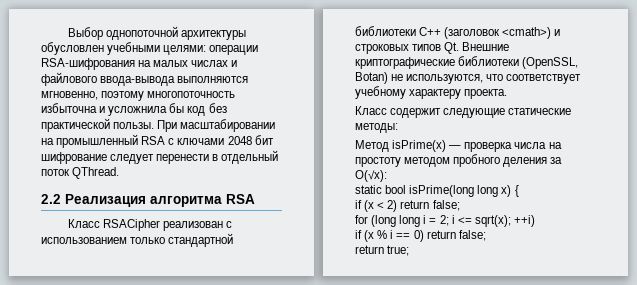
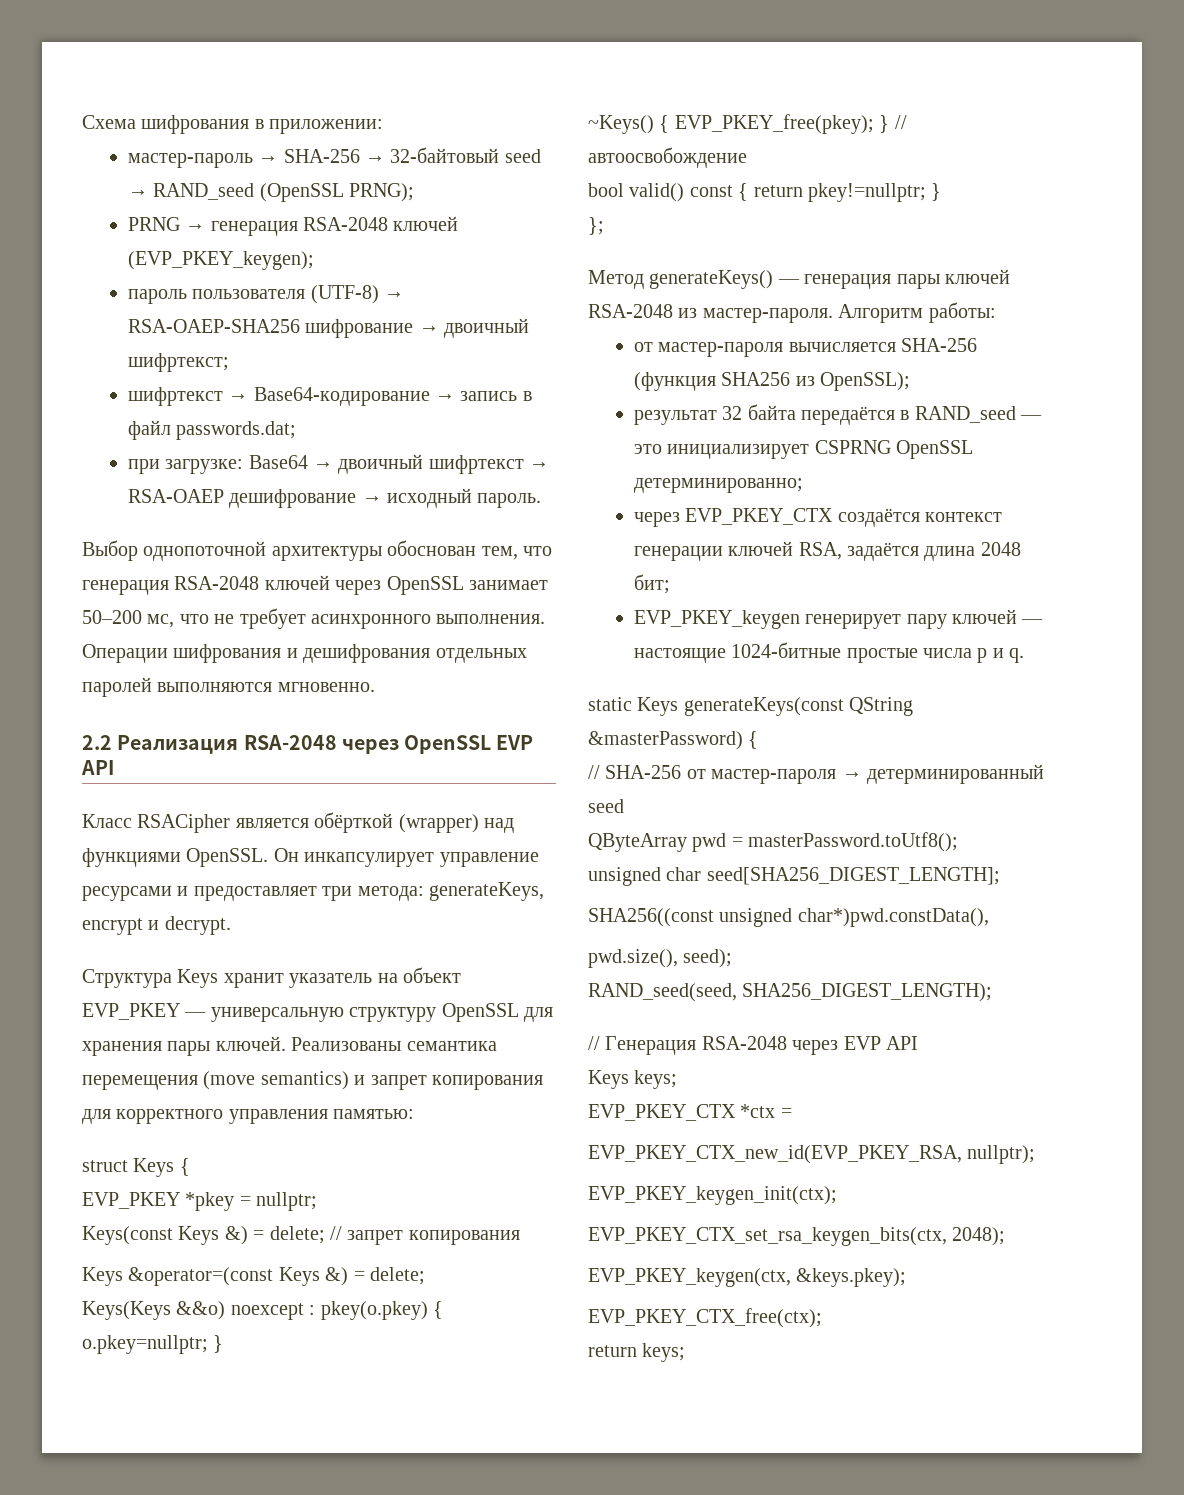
- Выбор однопоточной архитектуры обусловлен учебными целями: операции RSA-шифрования на малых числах и файлового ввода-вывода выполняются мгновенно, поэтому многопоточность избыточна и усложнила бы код без практической пользы. При масштабировании на промышленный RSA с ключами 2048 бит шифрование следует перенести в отдельный поток QThread.
- 2.2 Реализация алгоритма RSA
- Класс RSACipher реализован с использованием только стандартной библиотеки C++ (заголовок <cmath>) и строковых типов Qt. Внешние криптографические библиотеки (OpenSSL, Botan) не используются, что соответствует учебному характеру проекта.
- Класс содержит следующие статические методы:
- Метод isPrime(x) — проверка числа на простоту методом пробного деления за O(√x):
- static bool isPrime(long long x) {
- if (x < 2) return false;
- for (long long i = 2; i <= sqrt(x); ++i)
- if (x % i == 0) return false;
- return true;
+ Схема шифрования в приложении:
+ мастер-пароль → SHA-256 → 32-байтовый seed → RAND_seed (OpenSSL PRNG);
+ PRNG → генерация RSA-2048 ключей (EVP_PKEY_keygen);
+ пароль пользователя (UTF-8) → RSA-OAEP-SHA256 шифрование → двоичный шифртекст;
+ шифртекст → Base64-кодирование → запись в файл passwords.dat;
+ при загрузке: Base64 → двоичный шифртекст → RSA-OAEP дешифрование → исходный пароль.
+ Выбор однопоточной архитектуры обоснован тем, что генерация RSA-2048 ключей через OpenSSL занимает 50–200 мс, что не требует асинхронного выполнения. Операции шифрования и дешифрования отдельных паролей выполняются мгновенно.
+ 2.2 Реализация RSA-2048 через OpenSSL EVP API
+ Класс RSACipher является обёрткой (wrapper) над функциями OpenSSL. Он инкапсулирует управление ресурсами и предоставляет три метода: generateKeys, encrypt и decrypt.
+ Структура Keys хранит указатель на объект EVP_PKEY — универсальную структуру OpenSSL для хранения пары ключей. Реализованы семантика перемещения (move semantics) и запрет копирования для корректного управления памятью:
+ struct Keys {
+ EVP_PKEY *pkey = nullptr;
+ Keys(const Keys &) = delete; // запрет копирования
+ Keys &operator=(const Keys &) = delete;
+ Keys(Keys &&o) noexcept : pkey(o.pkey) { o.pkey=nullptr; }
+ ~Keys() { EVP_PKEY_free(pkey); } // автоосвобождение
+ bool valid() const { return pkey!=nullptr; }
+ };
+ Метод generateKeys() — генерация пары ключей RSA-2048 из мастер-пароля. Алгоритм работы:
+ от мастер-пароля вычисляется SHA-256 (функция SHA256 из OpenSSL);
+ результат 32 байта передаётся в RAND_seed — это инициализирует CSPRNG OpenSSL детерминированно;
+ через EVP_PKEY_CTX создаётся контекст генерации ключей RSA, задаётся длина 2048 бит;
+ EVP_PKEY_keygen генерирует пару ключей — настоящие 1024-битные простые числа p и q.
+ static Keys generateKeys(const QString &masterPassword) {
+ // SHA-256 от мастер-пароля → детерминированный seed
+ QByteArray pwd = masterPassword.toUtf8();
+ unsigned char seed[SHA256_DIGEST_LENGTH];
+ SHA256((const unsigned char*)pwd.constData(),
+ pwd.size(), seed);
+ RAND_seed(seed, SHA256_DIGEST_LENGTH);
+ // Генерация RSA-2048 через EVP API
+ Keys keys;
+ EVP_PKEY_CTX *ctx =
+ EVP_PKEY_CTX_new_id(EVP_PKEY_RSA, nullptr);
+ EVP_PKEY_keygen_init(ctx);
+ EVP_PKEY_CTX_set_rsa_keygen_bits(ctx, 2048);
+ EVP_PKEY_keygen(ctx, &keys.pkey);
+ EVP_PKEY_CTX_free(ctx);
+ return keys;

